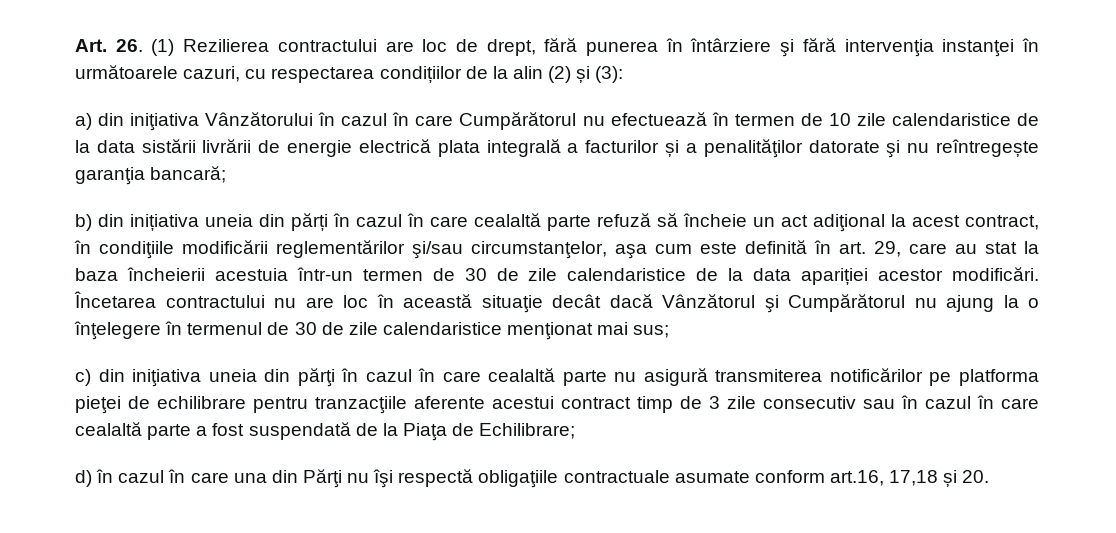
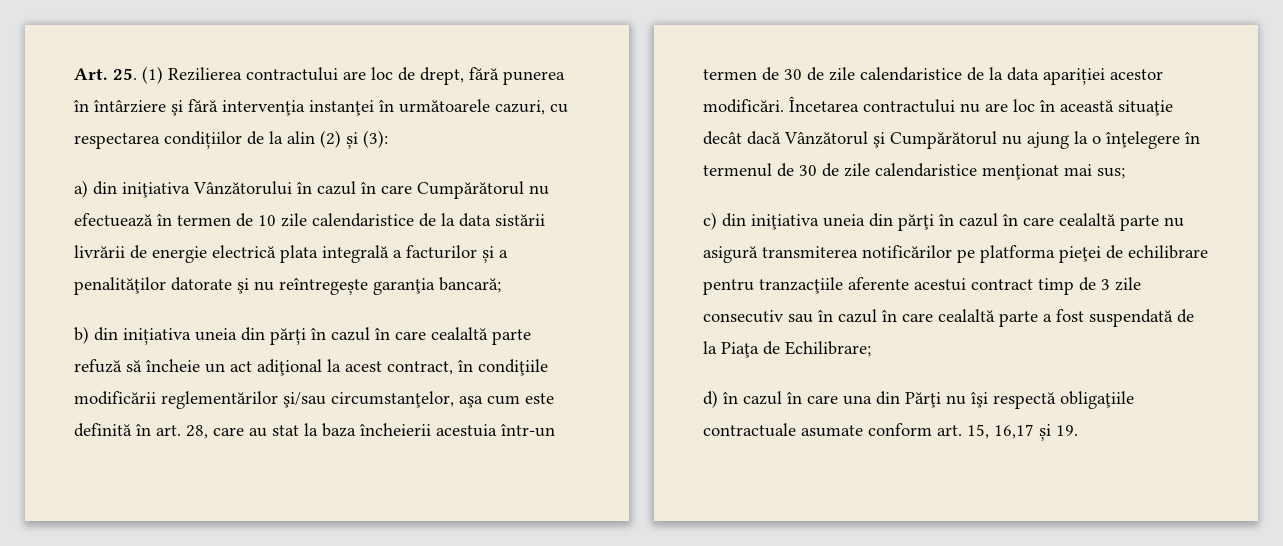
- Art. 26. (1) Rezilierea contractului are loc de drept, fără punerea în întârziere şi fără intervenţia instanţei în următoarele cazuri, cu respectarea condițiilor de la alin (2) și (3):
+ Art. 25. (1) Rezilierea contractului are loc de drept, fără punerea în întârziere şi fără intervenţia instanţei în următoarele cazuri, cu respectarea condițiilor de la alin (2) și (3):
- b) din inițiativa uneia din părți în cazul în care cealaltă parte refuză să încheie un act adiţional la acest contract, în condiţiile modificării reglementărilor şi/sau circumstanţelor, aşa cum este definită în art. 29, care au stat la baza încheierii acestuia într-un termen de 30 de zile calendaristice de la data apariției acestor modificări.
+ b) din inițiativa uneia din părți în cazul în care cealaltă parte refuză să încheie un act adiţional la acest contract, în condiţiile modificării reglementărilor şi/sau circumstanţelor, aşa cum este definită în art. 28, care au stat la baza încheierii acestuia într-un termen de 30 de zile calendaristice de la data apariției acestor modificări.
- d) în cazul în care una din Părţi nu îşi respectă obligaţiile contractuale asumate conform art.16, 17,18 și 20.
+ d) în cazul în care una din Părţi nu îşi respectă obligaţiile contractuale asumate conform art. 15, 16,17 și 19.

